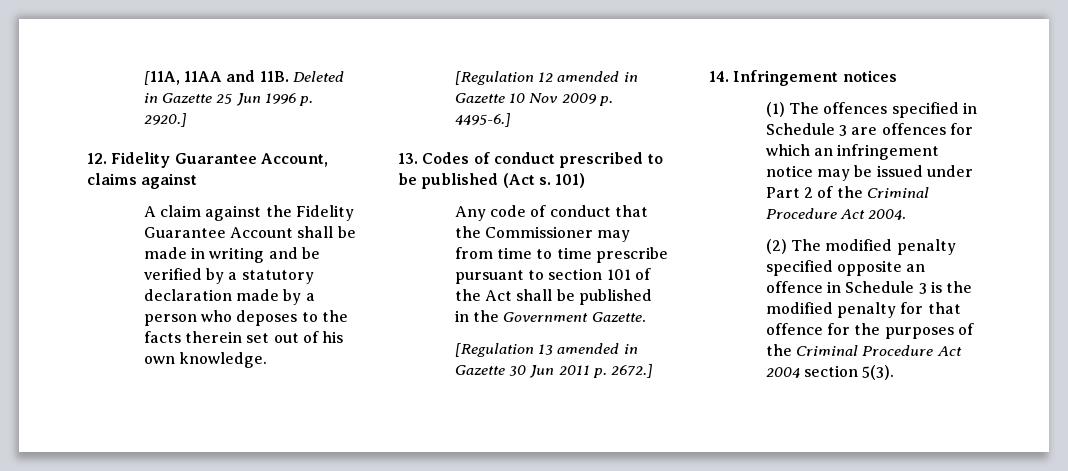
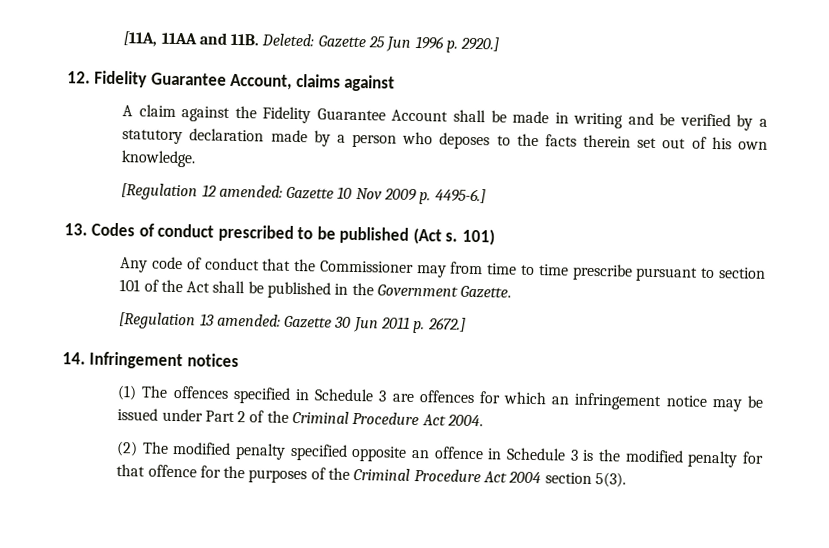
- Deleted in Gazette 25 Jun 1996 p. 2920.]
+ Deleted: Gazette 25 Jun 1996 p. 2920.]
- [Regulation 12 amended in Gazette 10 Nov 2009 p. 4495-6.]
+ [Regulation 12 amended: Gazette 10 Nov 2009 p. 4495-6.]
- [Regulation 13 amended in Gazette 30 Jun 2011 p. 2672.]
+ [Regulation 13 amended: Gazette 30 Jun 2011 p. 2672.]

